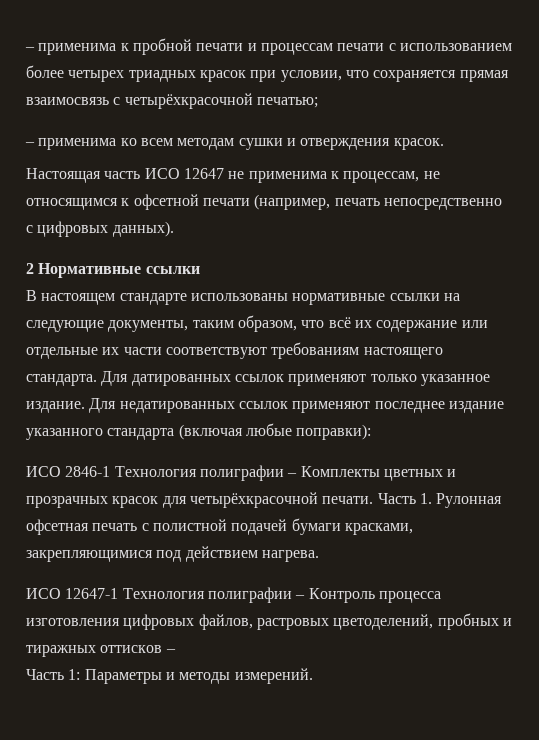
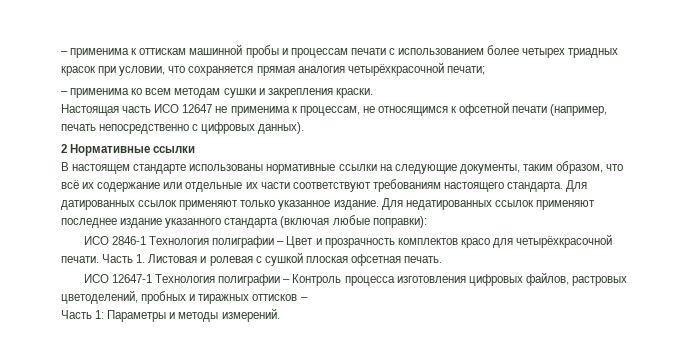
- – применима к пробной печати и процессам печати с использованием более четырех триадных красок при условии, что сохраняется прямая взаимосвязь с четырёхкрасочной печатью;
+ – применима к оттискам машинной пробы и процессам печати с использованием более четырех триадных красок при условии, что сохраняется прямая аналогия четырёхкрасочной печати;
- – применима ко всем методам сушки и отверждения красок.
+ – применима ко всем методам сушки и закрепления краски.
- ИСО 2846-1 Технология полиграфии – Комплекты цветных и прозрачных красок для четырёхкрасочной печати.
+ ИСО 2846-1 Технология полиграфии – Цвет и прозрачность комплектов красо для четырёхкрасочной печати.
- Часть 1. Рулонная офсетная печать c полистной подачей бумаги красками, закрепляющимися под действием нагрева.
+ Часть 1. Листовая и ролевая с сушкой плоская офсетная печать.

